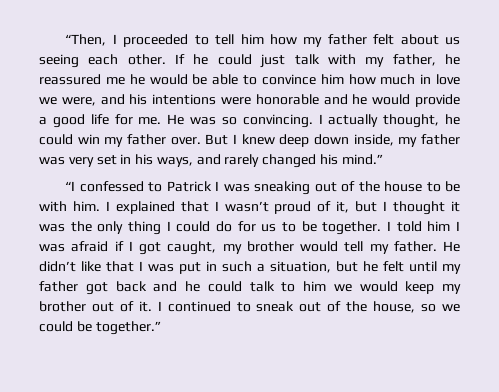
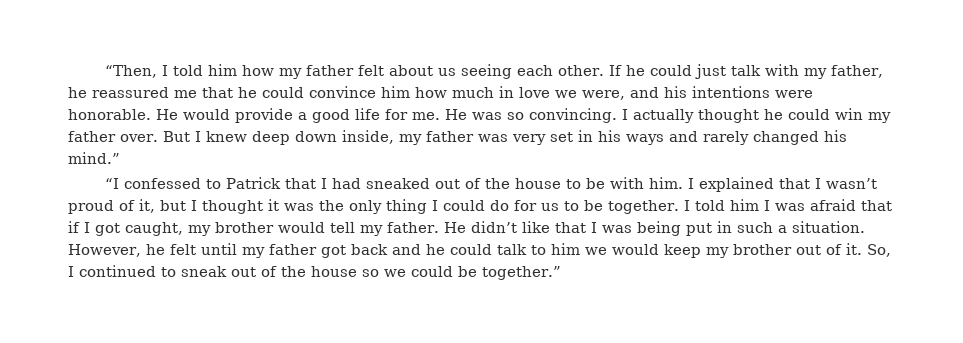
- “Then, I proceeded to tell him how my father felt about us seeing each other.
+ “Then, I told him how my father felt about us seeing each other.
- If he could just talk with my father, he reassured me he would be able to convince him how much in love we were, and his intentions were honorable and he would provide a good life for me.
+ If he could just talk with my father, he reassured me that he could convince him how much in love we were, and his intentions were honorable. He would provide a good life for me.
- I actually thought, he could win my father over.
+ I actually thought he could win my father over.
- But I knew deep down inside, my father was very set in his ways, and rarely changed his mind.”
+ But I knew deep down inside, my father was very set in his ways and rarely changed his mind.”
- “I confessed to Patrick I was sneaking out of the house to be with him.
+ “I confessed to Patrick that I had sneaked out of the house to be with him.
- I told him I was afraid if I got caught, my brother would tell my father.
+ I told him I was afraid that if I got caught, my brother would tell my father.
- He didn’t like that I was put in such a situation, but he felt until my father got back and he could talk to him we would keep my brother out of it.
+ He didn’t like that I was being put in such a situation. However, he felt until my father got back and he could talk to him we would keep my brother out of it.
- I continued to sneak out of the house, so we could be together.”
+ So, I continued to sneak out of the house so we could be together.”

